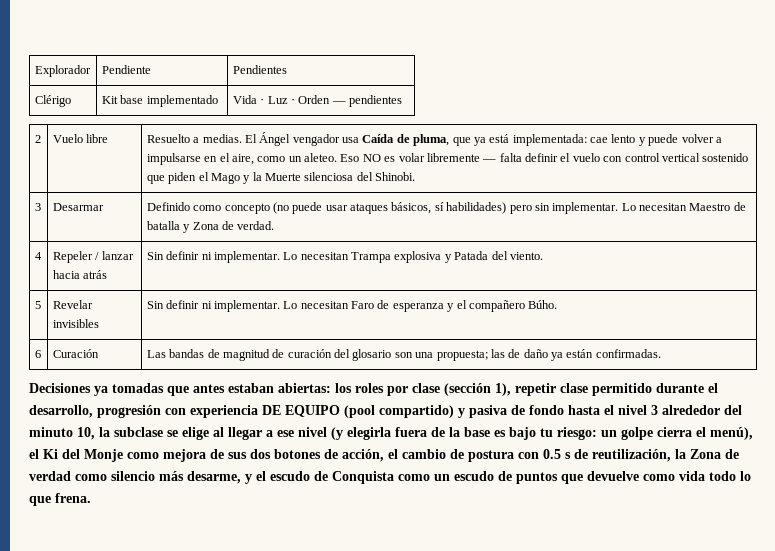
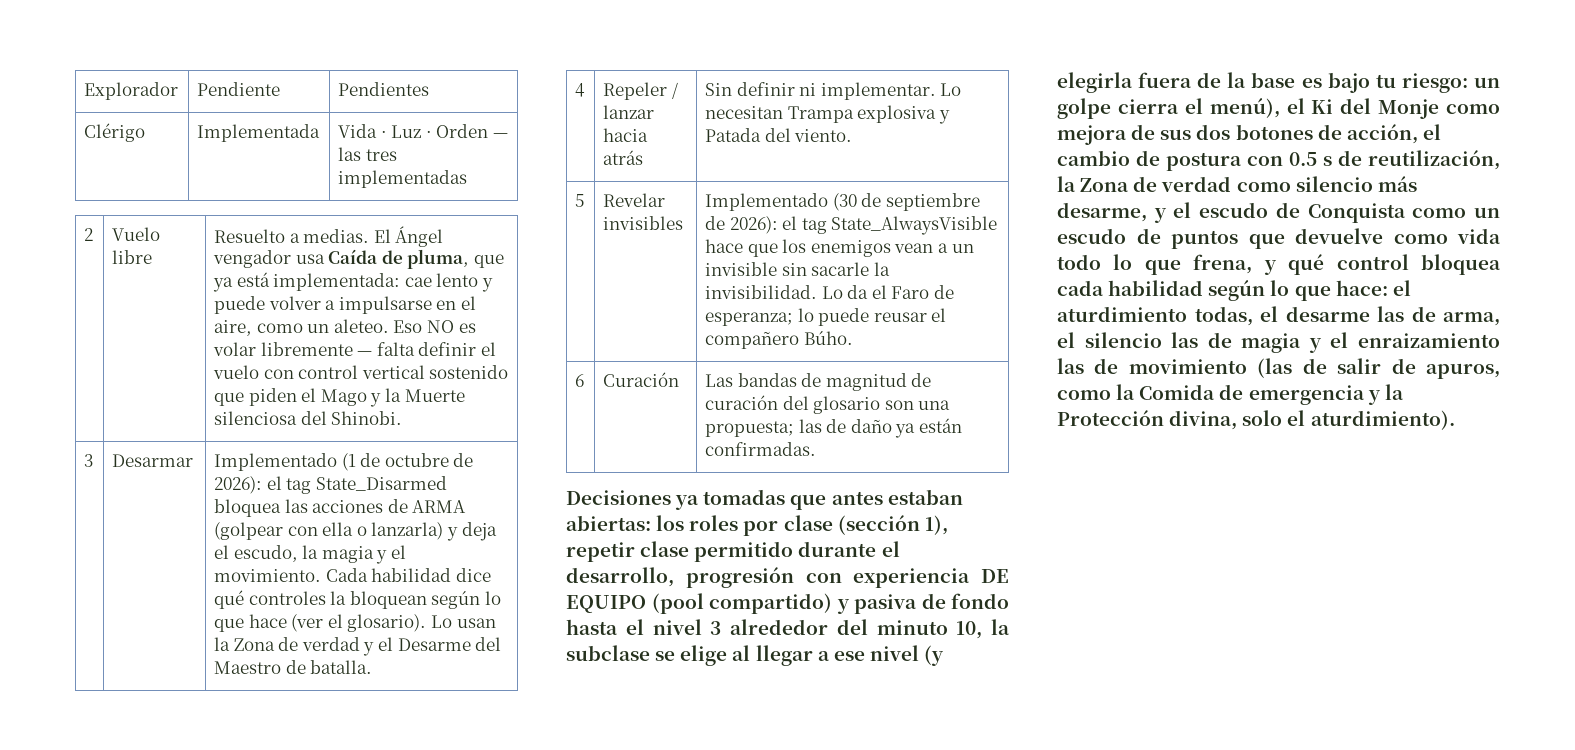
- Clérigo | Kit base implementado | Vida · Luz · Orden — pendientes
+ Clérigo | Implementada | Vida · Luz · Orden — las tres implementadas
- Definido como concepto (no puede usar ataques básicos, sí habilidades) pero sin implementar. Lo necesitan Maestro de batalla y Zona de verdad.
+ Implementado (1 de octubre de 2026): el tag State_Disarmed bloquea las acciones de ARMA (golpear con ella o lanzarla) y deja el escudo, la magia y el movimiento. Cada habilidad dice qué controles la bloquean según lo que hace (ver el glosario). Lo usan la Zona de verdad y el Desarme del Maestro de batalla.
- 5 | Revelar invisibles | Sin definir ni implementar. Lo necesitan Faro de esperanza y el compañero Búho.
+ 5 | Revelar invisibles | Implementado (30 de septiembre de 2026): el tag State_AlwaysVisible hace que los enemigos vean a un invisible sin sacarle la invisibilidad. Lo da el Faro de esperanza; lo puede reusar el compañero Búho.
- un golpe cierra el menú), el Ki del Monje como mejora de sus dos botones de acción, el cambio de postura con 0.5 s de reutilización, la Zona de verdad como silencio más desarme, y el escudo de Conquista como un escudo de puntos que devuelve como vida todo lo que frena.
+ un golpe cierra el menú), el Ki del Monje como mejora de sus dos botones de acción, el cambio de postura con 0.5 s de reutilización, la Zona de verdad como silencio más desarme, y el escudo de Conquista como un escudo de puntos que devuelve como vida todo lo que frena, y qué control bloquea cada habilidad según lo que hace: el aturdimiento todas, el desarme las de arma, el silencio las de magia y el enraizamiento las de movimiento (las de salir de apuros, como la Comida de emergencia y la Protección divina, solo el aturdimiento).

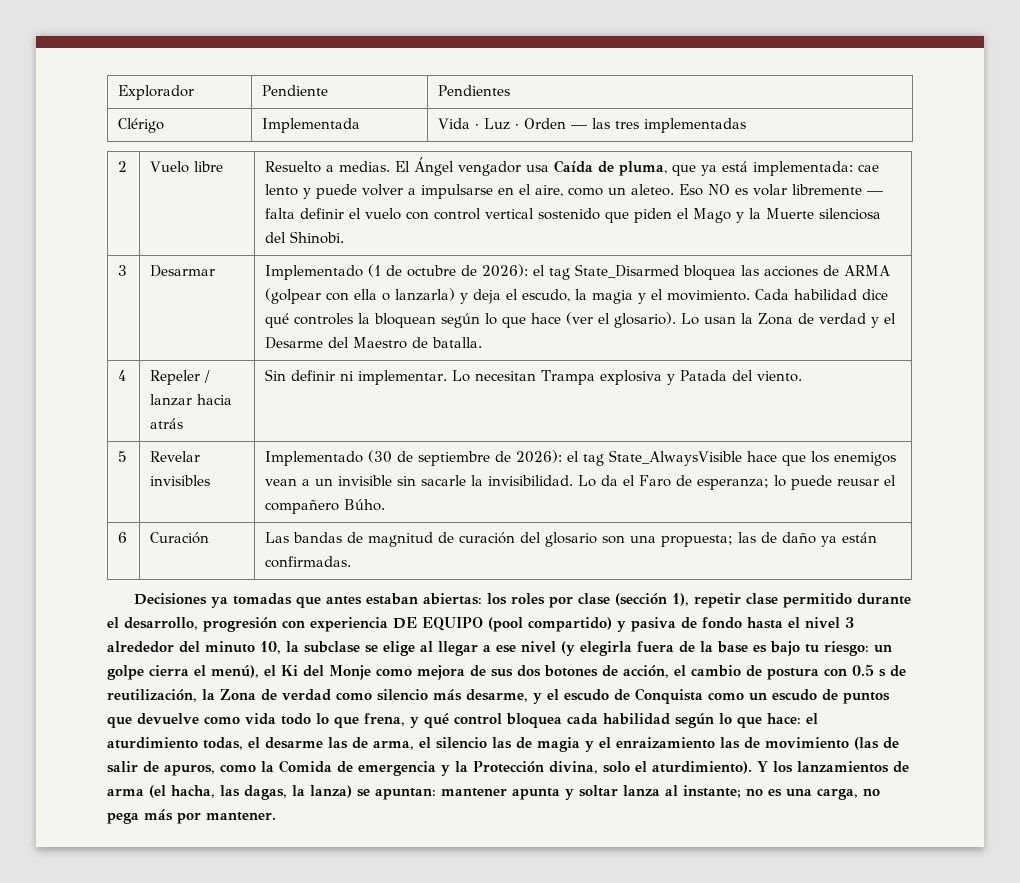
+ Y los lanzamientos de arma (el hacha, las dagas, la lanza) se apuntan: mantener apunta y soltar lanza al instante; no es una carga, no pega más por mantener.

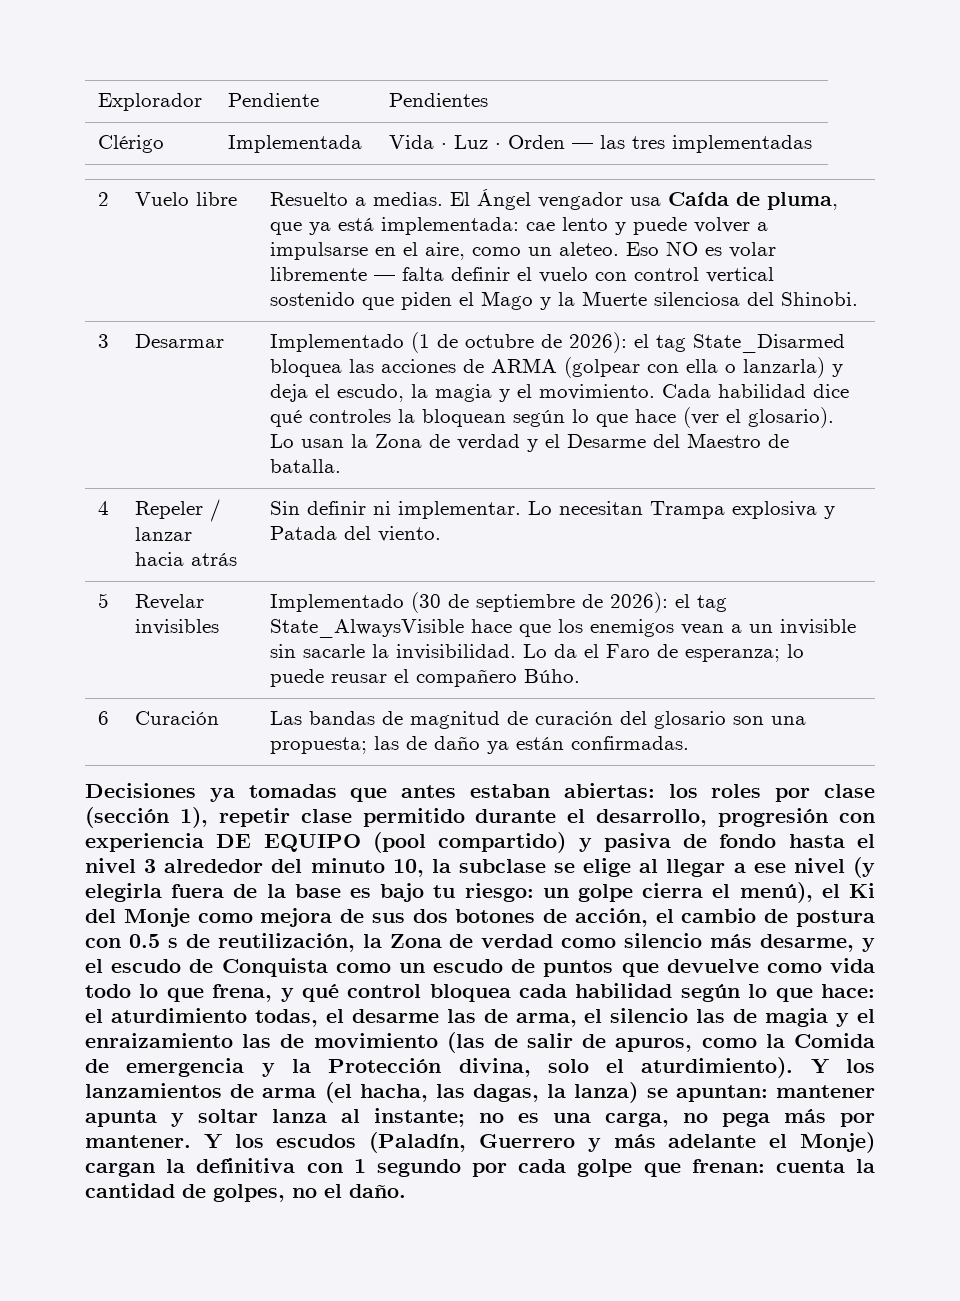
+ Y los escudos (Paladín, Guerrero y más adelante el Monje) cargan la definitiva con 1 segundo por cada golpe que frenan: cuenta la cantidad de golpes, no el daño.

